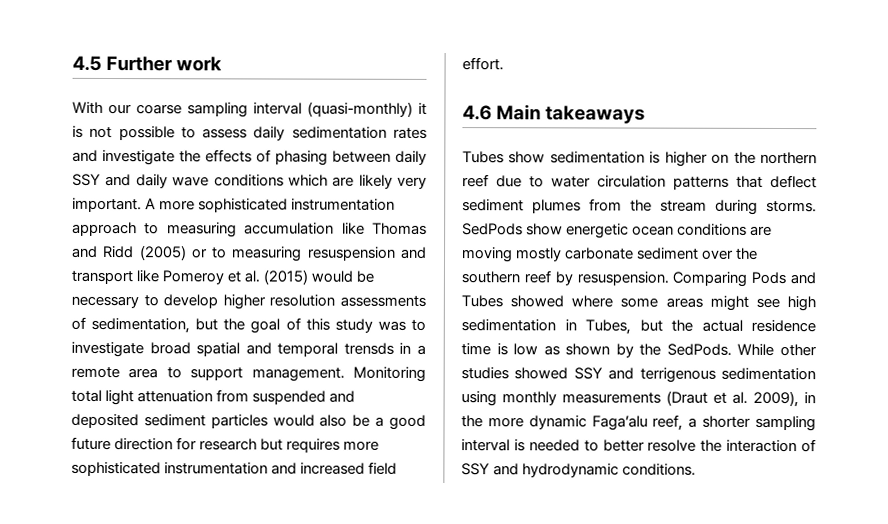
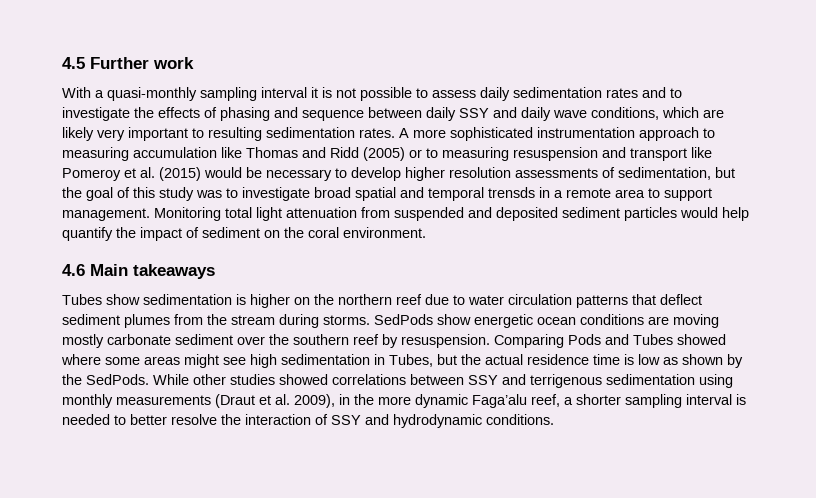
- With our coarse sampling interval (quasi-monthly) it is not possible to assess daily sedimentation rates and investigate the effects of phasing between daily SSY and daily wave conditions which are likely very important.
+ With a quasi-monthly sampling interval it is not possible to assess daily sedimentation rates and to investigate the effects of phasing and sequence between daily SSY and daily wave conditions, which are likely very important to resulting sedimentation rates.
- Monitoring total light attenuation from suspended and deposited sediment particles would also be a good future direction for research but requires more sophisticated instrumentation and increased field effort.
+ Monitoring total light attenuation from suspended and deposited sediment particles would help quantify the impact of sediment on the coral environment.
- While other studies showed SSY and terrigenous sedimentation using monthly measurements (Draut et al. 2009), in the more dynamic Faga’alu reef, a shorter sampling interval is needed to better resolve the interaction of SSY and hydrodynamic conditions.
+ While other studies showed correlations between SSY and terrigenous sedimentation using monthly measurements (Draut et al. 2009), in the more dynamic Faga’alu reef, a shorter sampling interval is needed to better resolve the interaction of SSY and hydrodynamic conditions.

